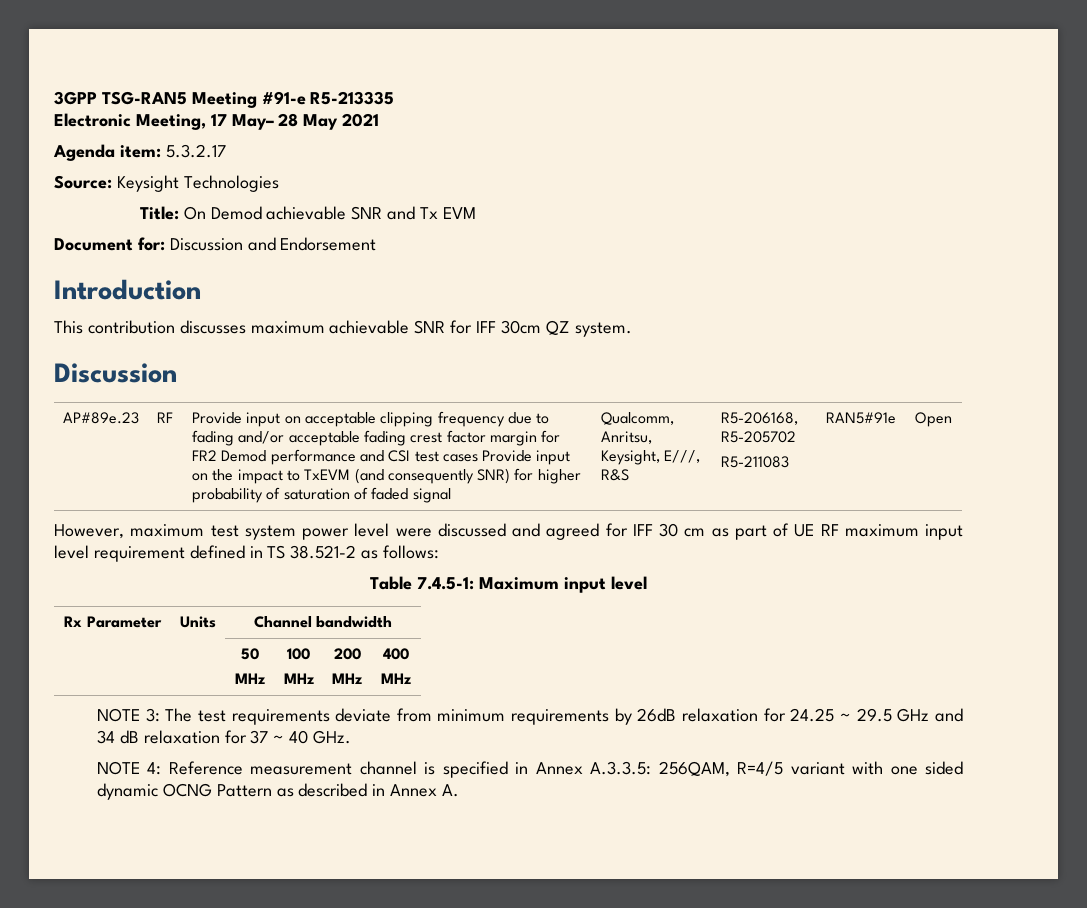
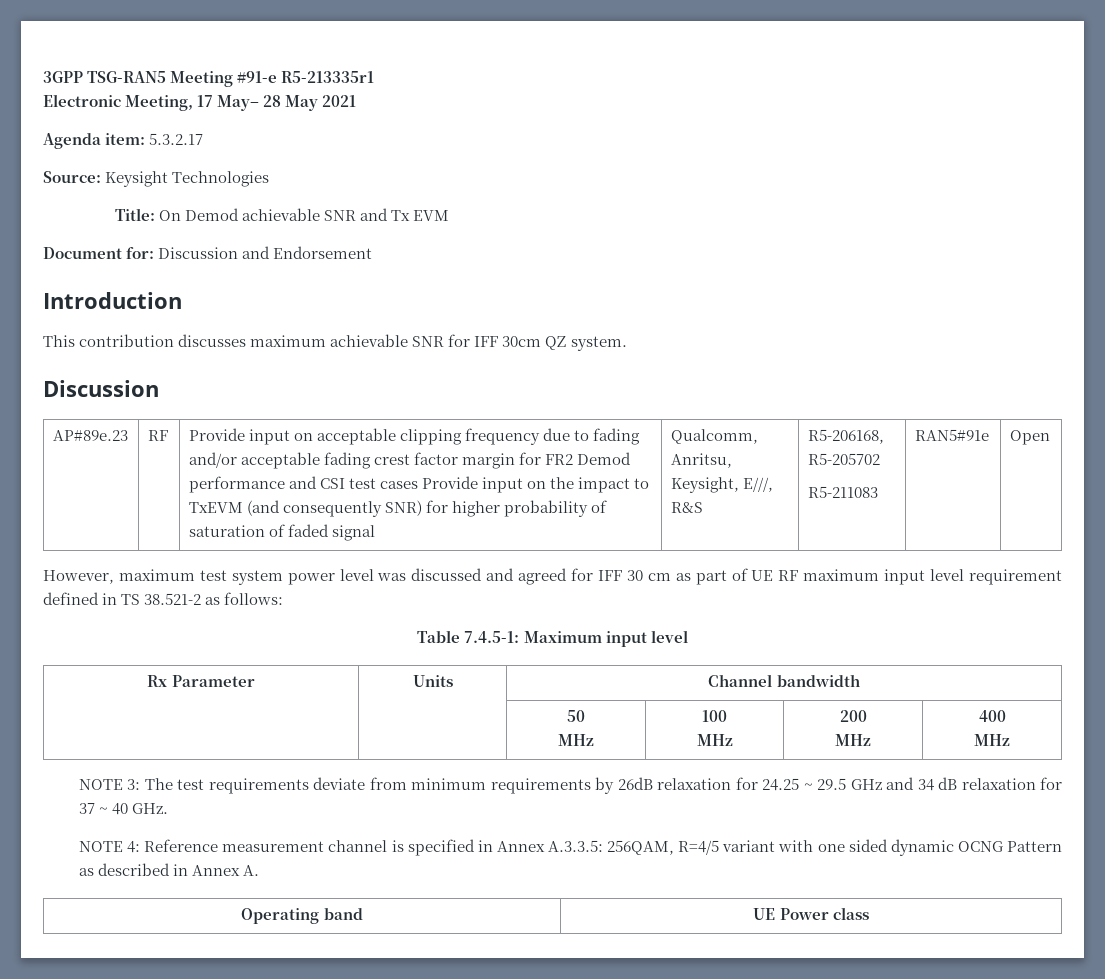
- 3GPP TSG-RAN5 Meeting #91-e R5-213335
+ 3GPP TSG-RAN5 Meeting #91-e R5-213335r1
- However, maximum test system power level were discussed and agreed for IFF 30 cm as part of UE RF maximum input level requirement defined in TS 38.521-2 as follows:
+ However, maximum test system power level was discussed and agreed for IFF 30 cm as part of UE RF maximum input level requirement defined in TS 38.521-2 as follows:
+ Operating band | UE Power class

